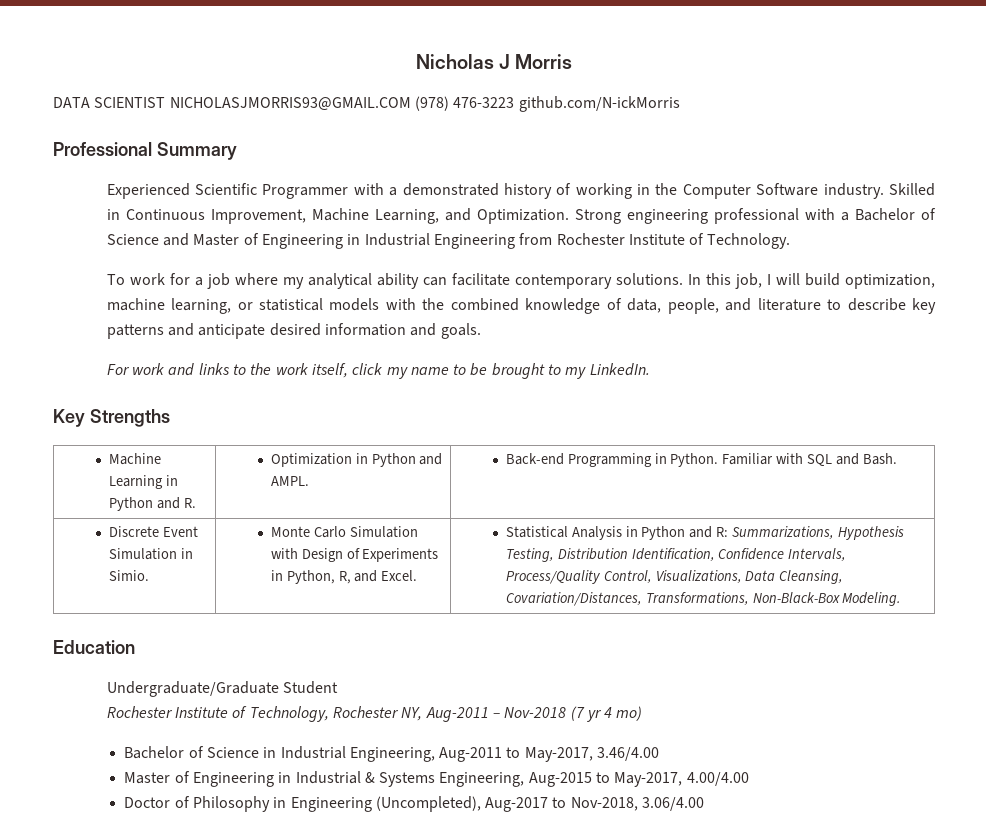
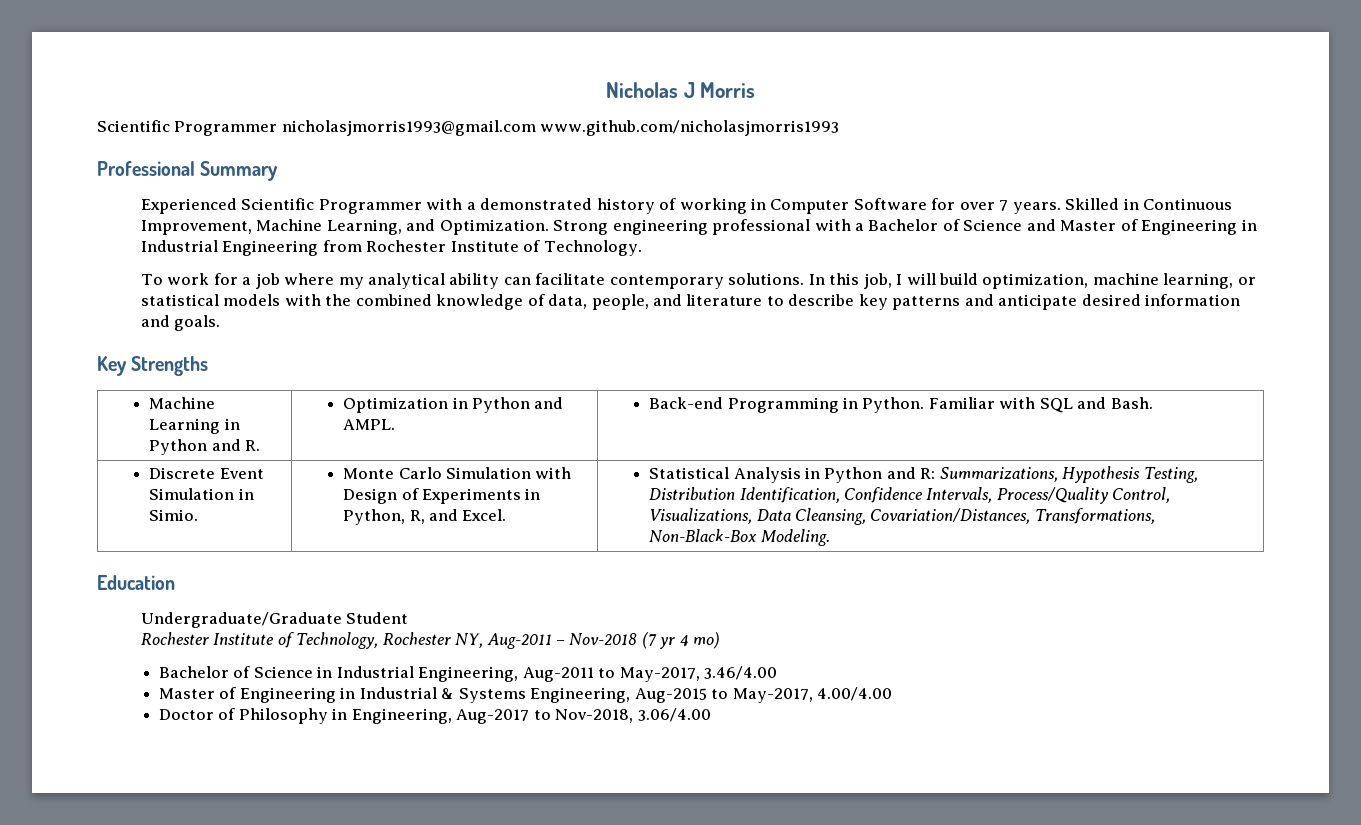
- DATA SCIENTIST NICHOLASJMORRIS93@GMAIL.COM (978) 476-3223 github.com/N-ickMorris
+ Scientific Programmer nicholasjmorris1993@gmail.com www.github.com/nicholasjmorris1993
- Experienced Scientific Programmer with a demonstrated history of working in the Computer Software industry.
+ Experienced Scientific Programmer with a demonstrated history of working in Computer Software for over 7 years.
- For work and links to the work itself, click my name to be brought to my LinkedIn.
- Doctor of Philosophy in Engineering (Uncompleted), Aug-2017 to Nov-2018, 3.06/4.00
+ Doctor of Philosophy in Engineering, Aug-2017 to Nov-2018, 3.06/4.00

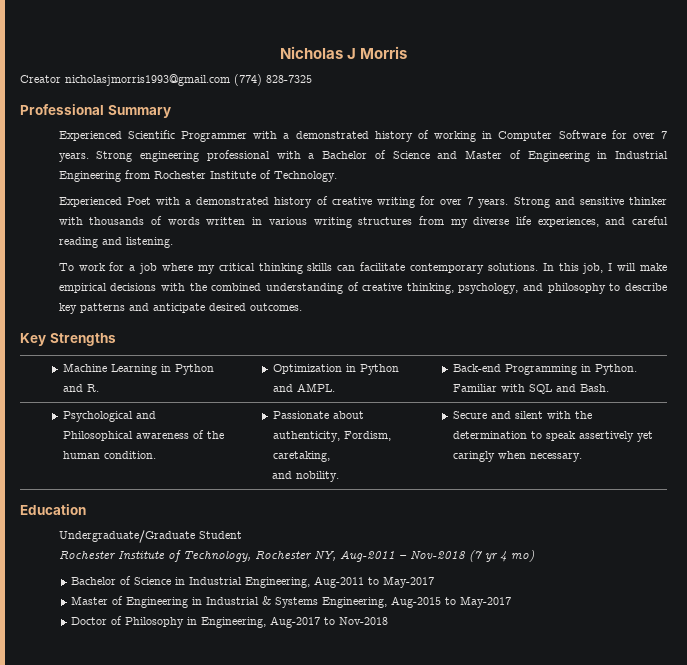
- Scientific Programmer nicholasjmorris1993@gmail.com www.github.com/nicholasjmorris1993
+ Creator nicholasjmorris1993@gmail.com (774) 828-7325
- Skilled in Continuous Improvement, Machine Learning, and Optimization.
+ Experienced Poet with a demonstrated history of creative writing for over 7 years. Strong and sensitive thinker with thousands of words written in various writing structures from my diverse life experiences, and careful reading and listening.
- To work for a job where my analytical ability can facilitate contemporary solutions.
+ To work for a job where my critical thinking skills can facilitate contemporary solutions.
- In this job, I will build optimization, machine learning, or statistical models with the combined knowledge of data, people, and literature to describe key patterns and anticipate desired information and goals.
+ In this job, I will make empirical decisions with the combined understanding of creative thinking, psychology, and philosophy to describe key patterns and anticipate desired outcomes.
- Discrete Event Simulation in Simio. | Monte Carlo Simulation with Design of Experiments in Python, R, and Excel. | Statistical Analysis in Python and R: Summarizations, Hypothesis Testing, Distribution Identification, Confidence Intervals, Process/Quality Control, Visualizations, Data Cleansing, Covariation/Distances, Transformations, Non-Black-Box Modeling.
+ Psychological and Philosophical awareness of the human condition. | Passionate about authenticity, Fordism, caretaking,
+ and nobility. | Secure and silent with the determination to speak assertively yet caringly when necessary.
- Bachelor of Science in Industrial Engineering, Aug-2011 to May-2017, 3.46/4.00
+ Bachelor of Science in Industrial Engineering, Aug-2011 to May-2017
- Master of Engineering in Industrial & Systems Engineering, Aug-2015 to May-2017, 4.00/4.00
+ Master of Engineering in Industrial & Systems Engineering, Aug-2015 to May-2017
- Doctor of Philosophy in Engineering, Aug-2017 to Nov-2018, 3.06/4.00
+ Doctor of Philosophy in Engineering, Aug-2017 to Nov-2018

